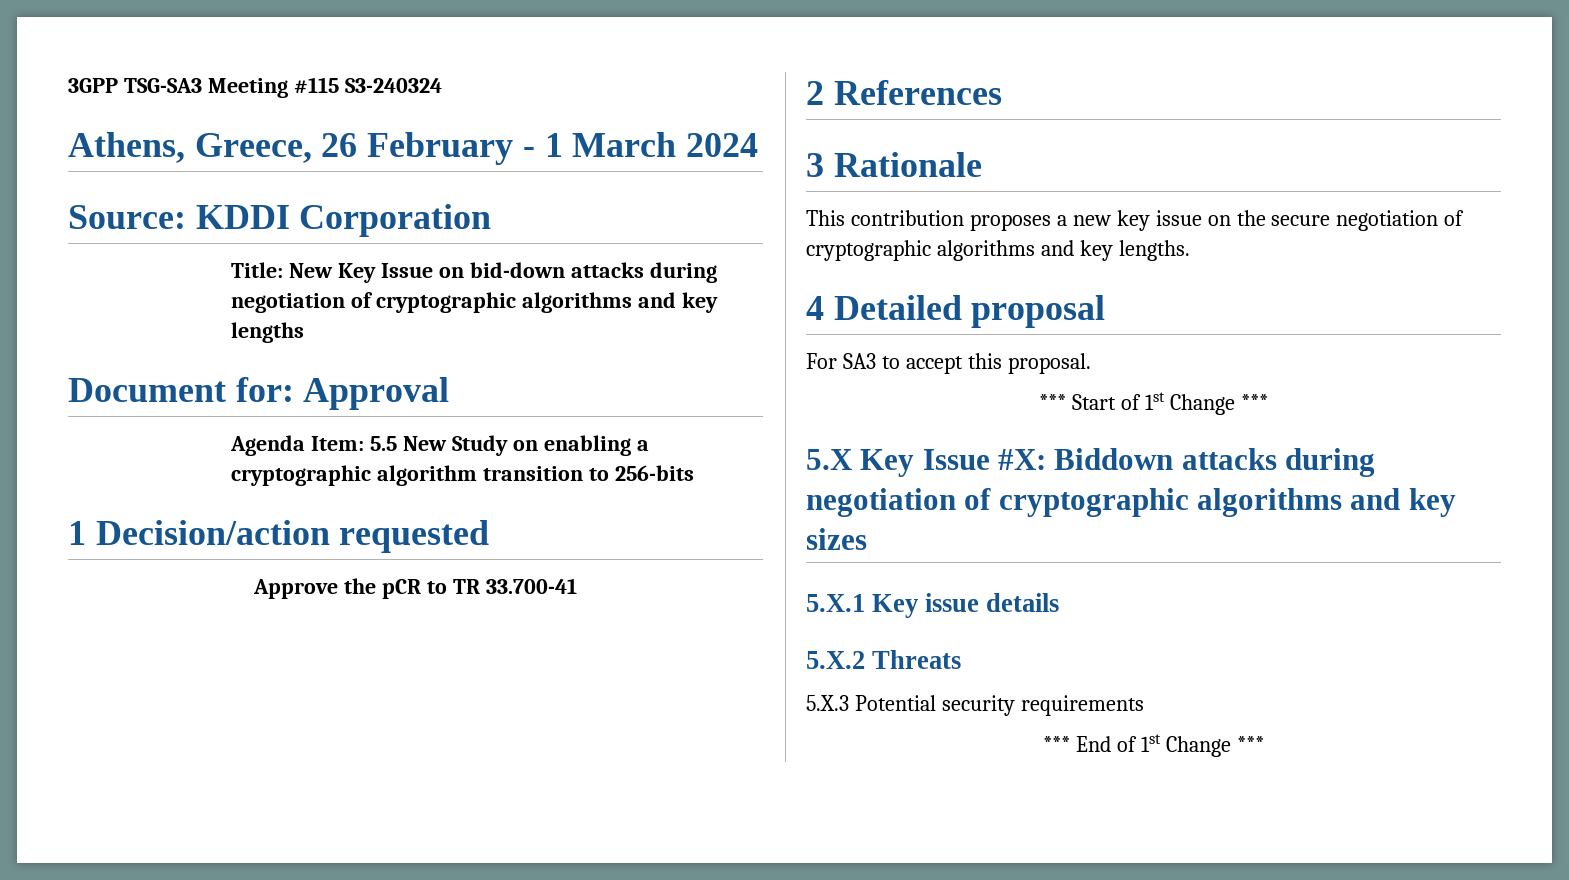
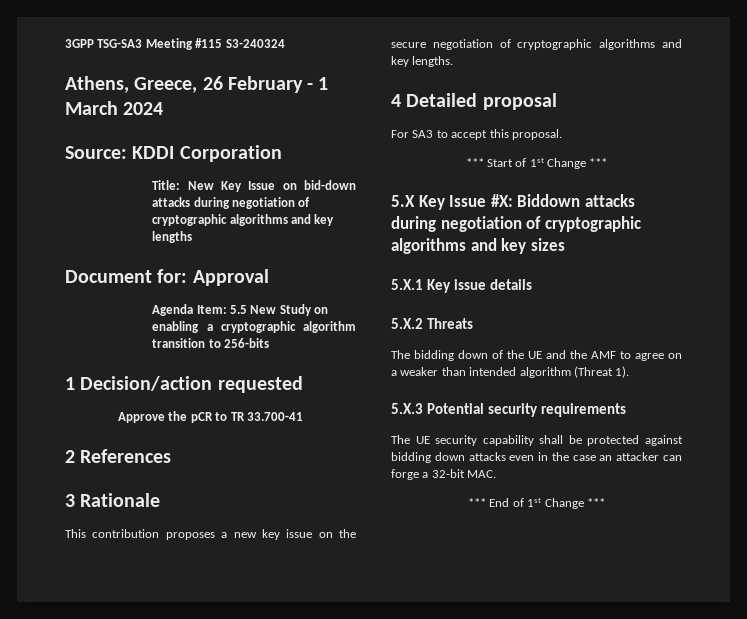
+ The bidding down of the UE and the AMF to agree on a weaker than intended algorithm (Threat 1).
  5.X.3 Potential security requirements
+ The UE security capability shall be protected against bidding down attacks even in the case an attacker can forge a 32-bit MAC.

